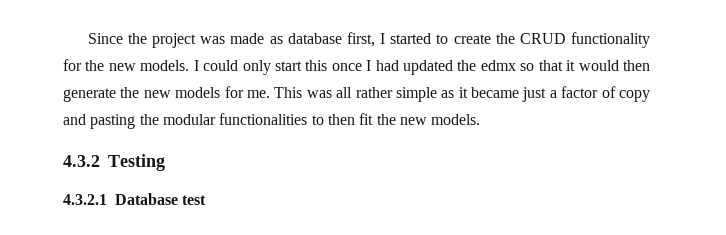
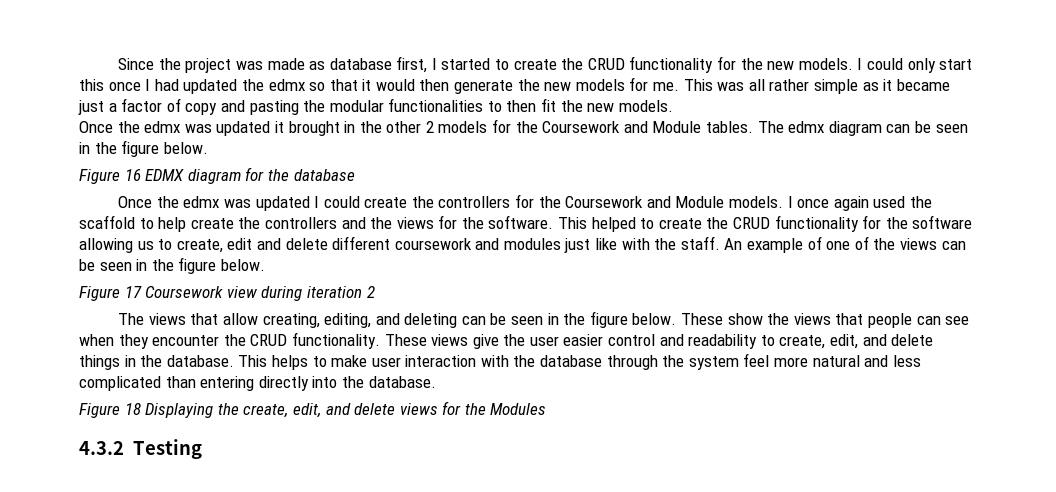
+ Once the edmx was updated it brought in the other 2 models for the Coursework and Module tables. The edmx diagram can be seen in the figure below.
+ Figure 16 EDMX diagram for the database
+ Once the edmx was updated I could create the controllers for the Coursework and Module models. I once again used the scaffold to help create the controllers and the views for the software. This helped to create the CRUD functionality for the software allowing us to create, edit and delete different coursework and modules just like with the staff. An example of one of the views can be seen in the figure below.
+ Figure 17 Coursework view during iteration 2
+ The views that allow creating, editing, and deleting can be seen in the figure below. These show the views that people can see when they encounter the CRUD functionality. These views give the user easier control and readability to create, edit, and delete things in the database. This helps to make user interaction with the database through the system feel more natural and less complicated than entering directly into the database.
+ Figure 18 Displaying the create, edit, and delete views for the Modules
- 4.3.2.1 Database test

